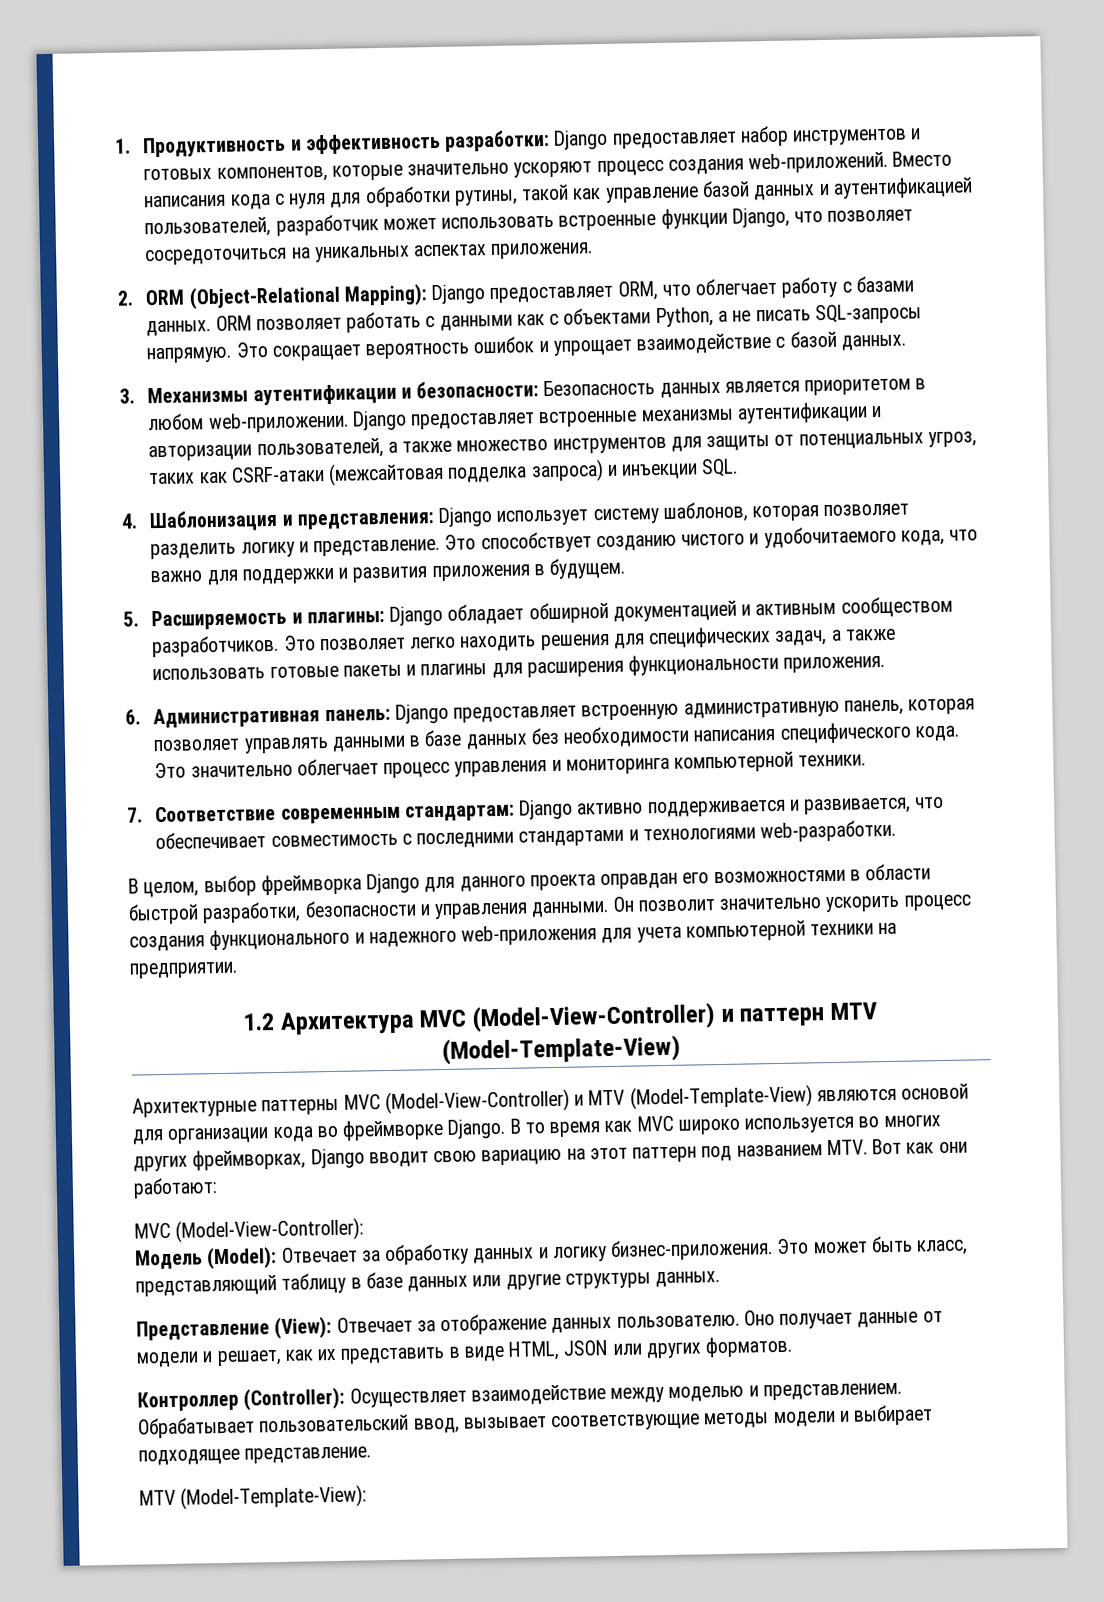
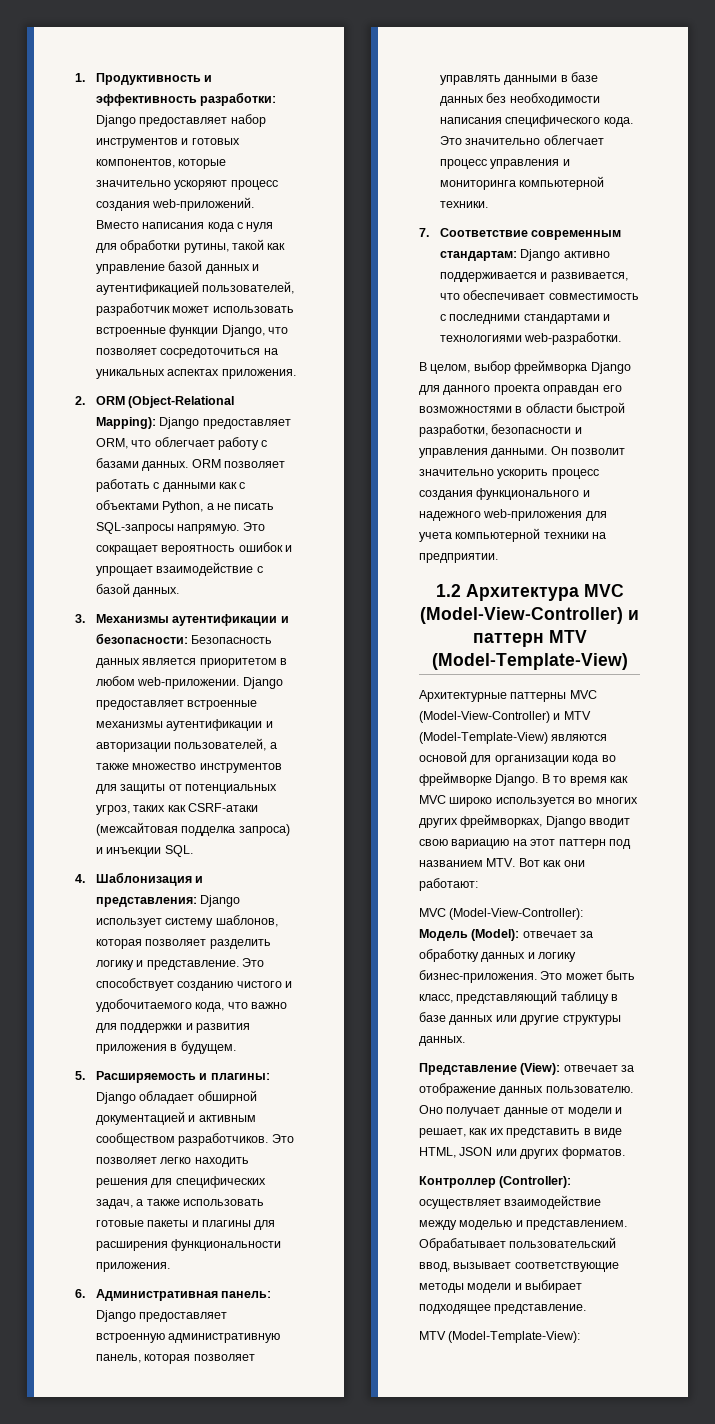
- Модель (Model): Отвечает за обработку данных и логику бизнес-приложения.
+ Модель (Model): отвечает за обработку данных и логику бизнес-приложения.
- Представление (View): Отвечает за отображение данных пользователю.
+ Представление (View): отвечает за отображение данных пользователю.
- Контроллер (Controller): Осуществляет взаимодействие между моделью и представлением.
+ Контроллер (Controller): осуществляет взаимодействие между моделью и представлением.

